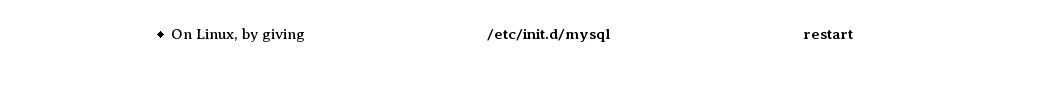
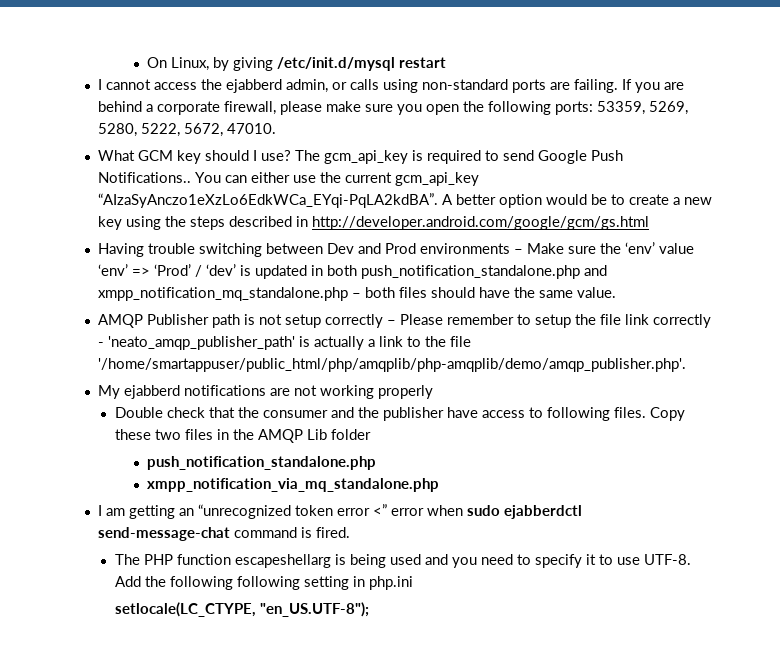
+ I cannot access the ejabberd admin, or calls using non-standard ports are failing. If you are behind a corporate firewall, please make sure you open the following ports: 53359, 5269, 5280, 5222, 5672, 47010.
+ What GCM key should I use? The gcm_api_key is required to send Google Push Notifications.. You can either use the current gcm_api_key “AIzaSyAnczo1eXzLo6EdkWCa_EYqi-PqLA2kdBA”. A better option would be to create a new key using the steps described in http://developer.android.com/google/gcm/gs.html
+ Having trouble switching between Dev and Prod environments – Make sure the ‘env’ value ‘env’ => ‘Prod’ / ‘dev’ is updated in both push_notification_standalone.php and xmpp_notification_mq_standalone.php – both files should have the same value.
+ AMQP Publisher path is not setup correctly – Please remember to setup the file link correctly - 'neato_amqp_publisher_path' is actually a link to the file '/home/smartappuser/public_html/php/amqplib/php-amqplib/demo/amqp_publisher.php'.
+ My ejabberd notifications are not working properly
+ Double check that the consumer and the publisher have access to following files. Copy these two files in the AMQP Lib folder
+ push_notification_standalone.php
+ xmpp_notification_via_mq_standalone.php
+ I am getting an “unrecognized token error <” error when sudo ejabberdctl send-message-chat command is fired.
+ The PHP function escapeshellarg is being used and you need to specify it to use UTF-8. Add the following following setting in php.ini
+ setlocale(LC_CTYPE, "en_US.UTF-8");

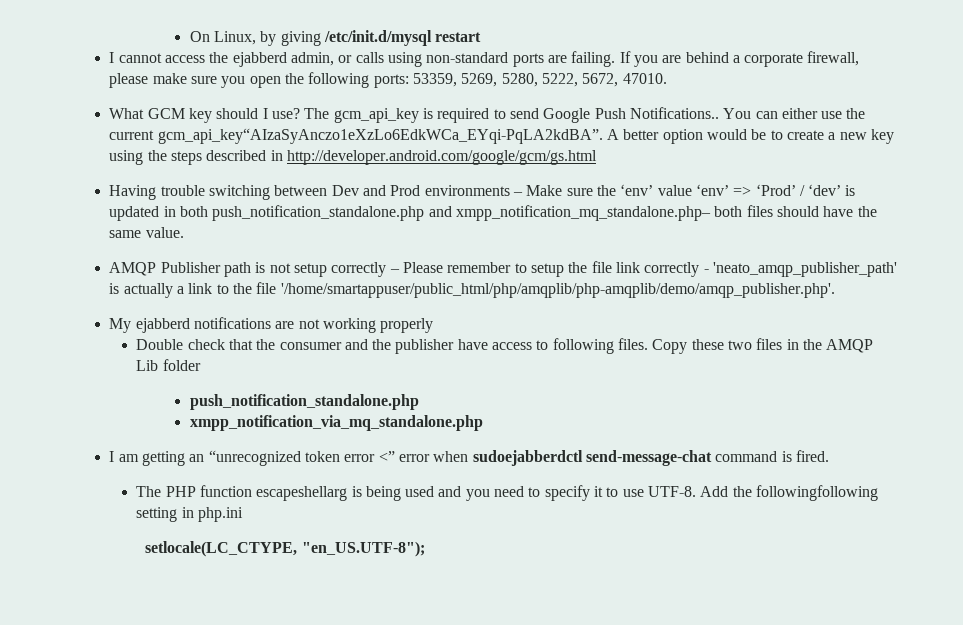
- You can either use the current gcm_api_key “AIzaSyAnczo1eXzLo6EdkWCa_EYqi-PqLA2kdBA”.
+ You can either use the current gcm_api_key“AIzaSyAnczo1eXzLo6EdkWCa_EYqi-PqLA2kdBA”.
- Having trouble switching between Dev and Prod environments – Make sure the ‘env’ value ‘env’ => ‘Prod’ / ‘dev’ is updated in both push_notification_standalone.php and xmpp_notification_mq_standalone.php – both files should have the same value.
+ Having trouble switching between Dev and Prod environments – Make sure the ‘env’ value ‘env’ => ‘Prod’ / ‘dev’ is updated in both push_notification_standalone.php and xmpp_notification_mq_standalone.php– both files should have the same value.
- I am getting an “unrecognized token error <” error when sudo ejabberdctl send-message-chat command is fired.
+ I am getting an “unrecognized token error <” error when sudoejabberdctl send-message-chat command is fired.
- Add the following following setting in php.ini
+ Add the followingfollowing setting in php.ini

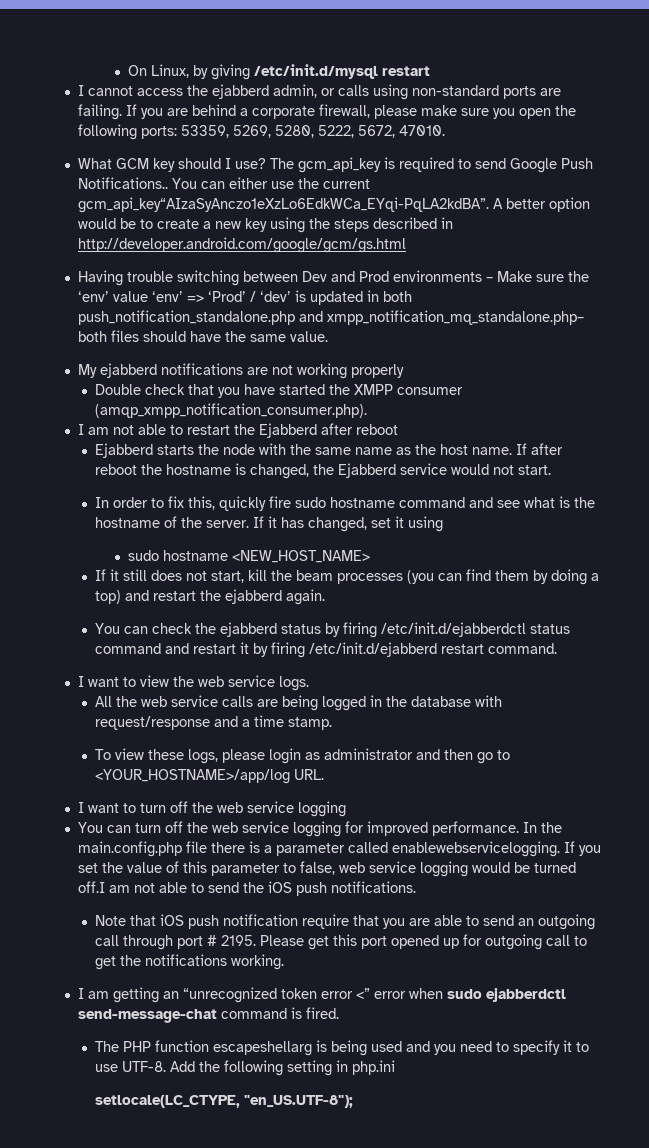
- AMQP Publisher path is not setup correctly – Please remember to setup the file link correctly - 'neato_amqp_publisher_path' is actually a link to the file '/home/smartappuser/public_html/php/amqplib/php-amqplib/demo/amqp_publisher.php'.
- Double check that the consumer and the publisher have access to following files. Copy these two files in the AMQP Lib folder
- push_notification_standalone.php
- xmpp_notification_via_mq_standalone.php
+ Double check that you have started the XMPP consumer (amqp_xmpp_notification_consumer.php).
+ I am not able to restart the Ejabberd after reboot
+ Ejabberd starts the node with the same name as the host name. If after reboot the hostname is changed, the Ejabberd service would not start.
+ In order to fix this, quickly fire sudo hostname command and see what is the hostname of the server. If it has changed, set it using
+ sudo hostname <NEW_HOST_NAME>
+ If it still does not start, kill the beam processes (you can find them by doing a top) and restart the ejabberd again.
+ You can check the ejabberd status by firing /etc/init.d/ejabberdctl status command and restart it by firing /etc/init.d/ejabberd restart command.
+ I want to view the web service logs.
+ All the web service calls are being logged in the database with request/response and a time stamp.
+ To view these logs, please login as administrator and then go to <YOUR_HOSTNAME>/app/log URL.
+ I want to turn off the web service logging
+ You can turn off the web service logging for improved performance. In the main.config.php file there is a parameter called enablewebservicelogging. If you set the value of this parameter to false, web service logging would be turned off.I am not able to send the iOS push notifications.
+ Note that iOS push notification require that you are able to send an outgoing call through port # 2195. Please get this port opened up for outgoing call to get the notifications working.
- I am getting an “unrecognized token error <” error when sudoejabberdctl send-message-chat command is fired.
+ I am getting an “unrecognized token error <” error when sudo ejabberdctl send-message-chat command is fired.
- Add the followingfollowing setting in php.ini
+ Add the following setting in php.ini

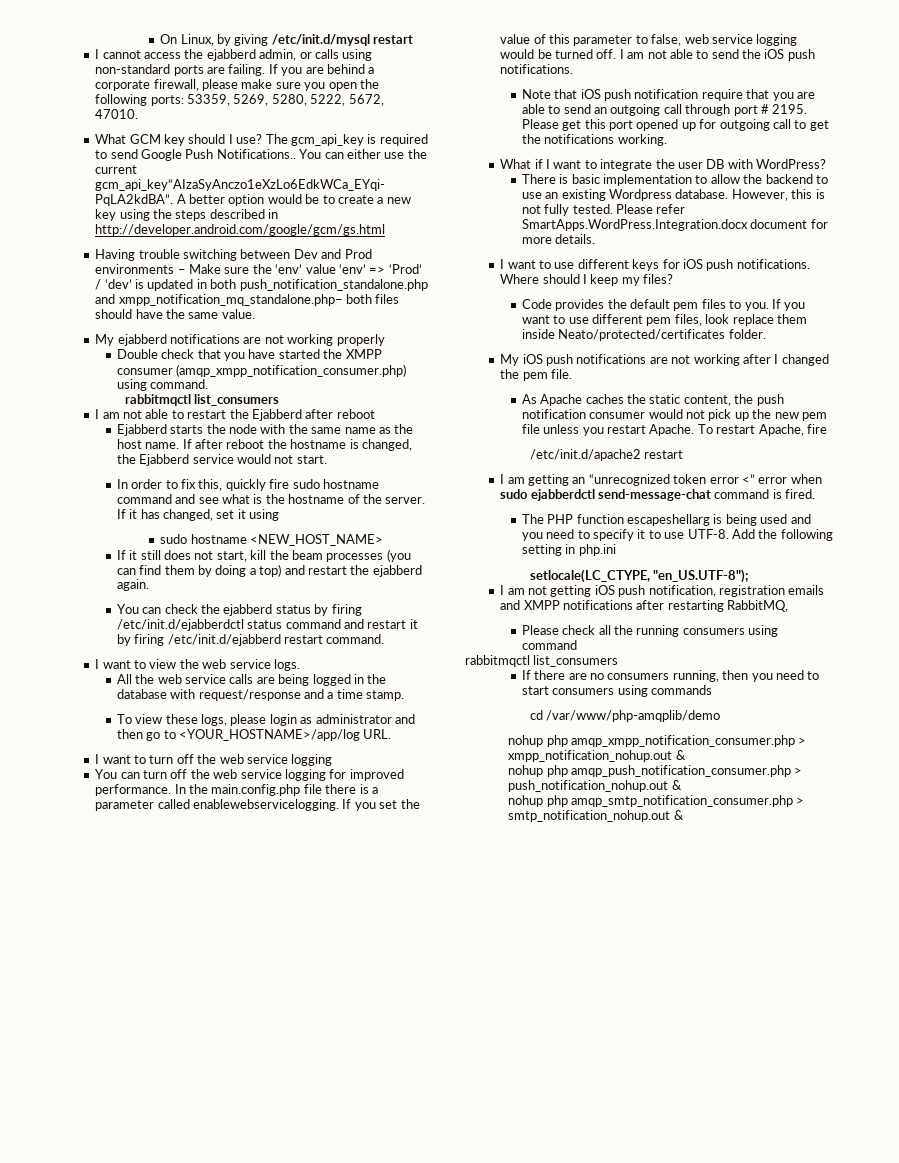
- Double check that you have started the XMPP consumer (amqp_xmpp_notification_consumer.php).
+ Double check that you have started the XMPP consumer (amqp_xmpp_notification_consumer.php) using command.
+ rabbitmqctl list_consumers
- If you set the value of this parameter to false, web service logging would be turned off.I am not able to send the iOS push notifications.
+ If you set the value of this parameter to false, web service logging would be turned off. I am not able to send the iOS push notifications.
+ What if I want to integrate the user DB with WordPress?
+ There is basic implementation to allow the backend to use an existing Wordpress database. However, this is not fully tested. Please refer SmartApps.WordPress.Integration.docx document for more details.
+ I want to use different keys for iOS push notifications. Where should I keep my files?
+ Code provides the default pem files to you. If you want to use different pem files, look replace them inside Neato/protected/certificates folder.
+ My iOS push notifications are not working after I changed the pem file.
+ As Apache caches the static content, the push notification consumer would not pick up the new pem file unless you restart Apache. To restart Apache, fire
+ /etc/init.d/apache2 restart
+ I am not getting iOS push notification, registration emails and XMPP notifications after restarting RabbitMQ,
+ Please check all the running consumers using command
+ rabbitmqctl list_consumers
+ If there are no consumers running, then you need to start consumers using commands
+ cd /var/www/php-amqplib/demo
+ nohup php amqp_xmpp_notification_consumer.php > xmpp_notification_nohup.out &
+ nohup php amqp_push_notification_consumer.php > push_notification_nohup.out &
+ nohup php amqp_smtp_notification_consumer.php > smtp_notification_nohup.out &

